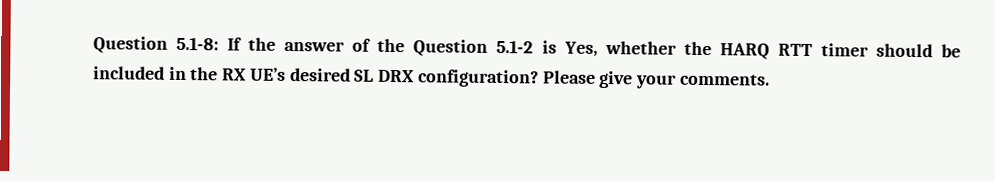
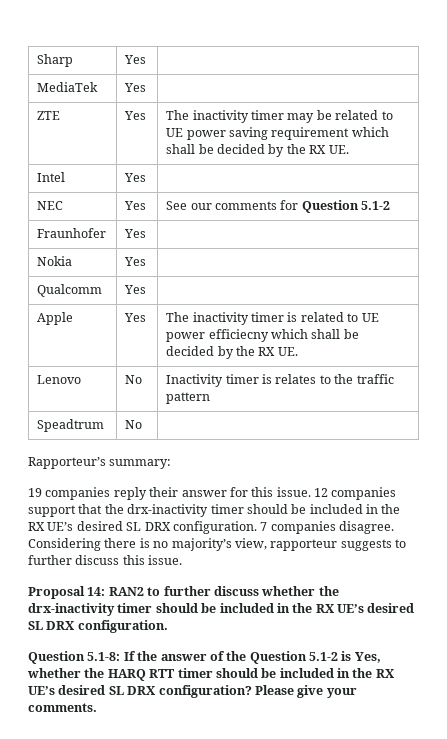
+ Sharp | Yes |
+ MediaTek | Yes |
+ ZTE | Yes | The inactivity timer may be related to UE power saving requirement which shall be decided by the RX UE.
+ Intel | Yes |
+ NEC | Yes | See our comments for Question 5.1-2
+ Fraunhofer | Yes |
+ Nokia | Yes |
+ Qualcomm | Yes |
+ Apple | Yes | The inactivity timer is related to UE power efficiecny which shall be decided by the RX UE.
+ Lenovo | No | Inactivity timer is relates to the traffic pattern
+ Speadtrum | No |
+ Rapporteur’s summary:
+ 19 companies reply their answer for this issue. 12 companies support that the drx-inactivity timer should be included in the RX UE’s desired SL DRX configuration. 7 companies disagree. Considering there is no majority’s view, rapporteur suggests to further discuss this issue.
+ Proposal 14: RAN2 to further discuss whether the drx-inactivity timer should be included in the RX UE’s desired SL DRX configuration.

